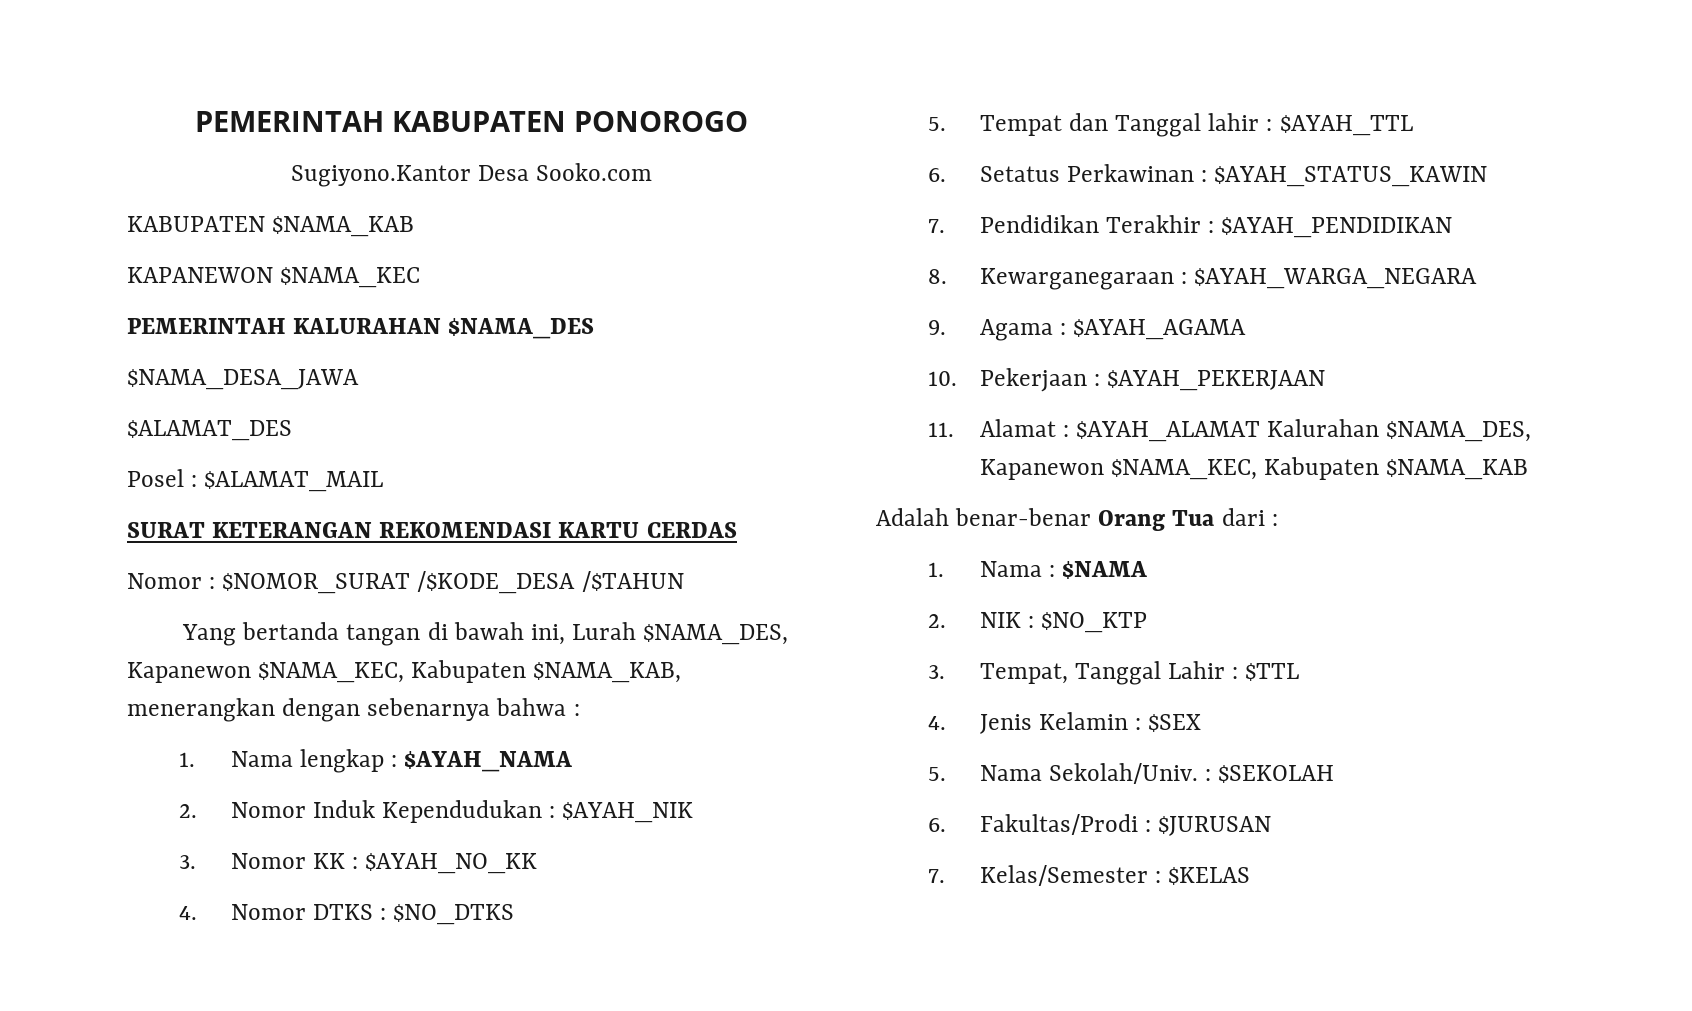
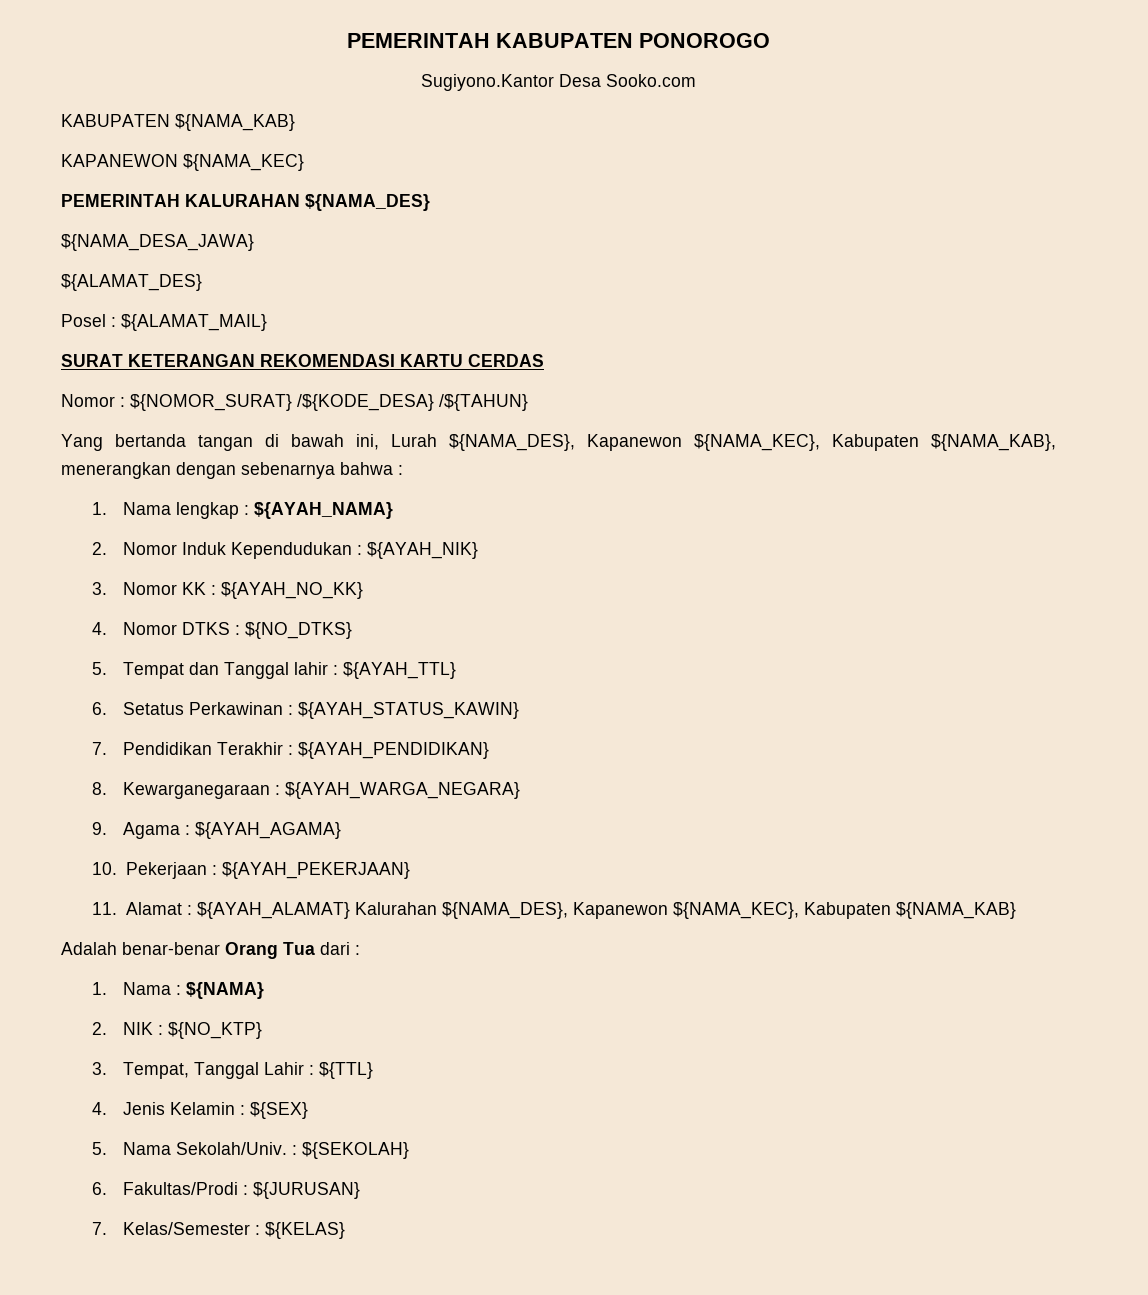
- KABUPATEN $NAMA_KAB
+ KABUPATEN ${NAMA_KAB}
- KAPANEWON $NAMA_KEC
+ KAPANEWON ${NAMA_KEC}
- PEMERINTAH KALURAHAN $NAMA_DES
- $NAMA_DESA_JAWA
- $ALAMAT_DES
+ PEMERINTAH KALURAHAN ${NAMA_DES}
+ ${NAMA_DESA_JAWA}
+ ${ALAMAT_DES}
- Posel : $ALAMAT_MAIL
+ Posel : ${ALAMAT_MAIL}
- Nomor : $NOMOR_SURAT /$KODE_DESA /$TAHUN
+ Nomor : ${NOMOR_SURAT} /${KODE_DESA} /${TAHUN}
- Yang bertanda tangan di bawah ini, Lurah $NAMA_DES, Kapanewon $NAMA_KEC, Kabupaten $NAMA_KAB, menerangkan dengan sebenarnya bahwa :
+ Yang bertanda tangan di bawah ini, Lurah ${NAMA_DES}, Kapanewon ${NAMA_KEC}, Kabupaten ${NAMA_KAB}, menerangkan dengan sebenarnya bahwa :
- 1. Nama lengkap : $AYAH_NAMA
+ 1. Nama lengkap : ${AYAH_NAMA}
- 2. Nomor Induk Kependudukan : $AYAH_NIK
+ 2. Nomor Induk Kependudukan : ${AYAH_NIK}
- 3. Nomor KK : $AYAH_NO_KK
+ 3. Nomor KK : ${AYAH_NO_KK}
- 4. Nomor DTKS : $NO_DTKS
+ 4. Nomor DTKS : ${NO_DTKS}
- 5. Tempat dan Tanggal lahir : $AYAH_TTL
+ 5. Tempat dan Tanggal lahir : ${AYAH_TTL}
- 6. Setatus Perkawinan : $AYAH_STATUS_KAWIN
+ 6. Setatus Perkawinan : ${AYAH_STATUS_KAWIN}
- 7. Pendidikan Terakhir : $AYAH_PENDIDIKAN
+ 7. Pendidikan Terakhir : ${AYAH_PENDIDIKAN}
- 8. Kewarganegaraan : $AYAH_WARGA_NEGARA
+ 8. Kewarganegaraan : ${AYAH_WARGA_NEGARA}
- 9. Agama : $AYAH_AGAMA
+ 9. Agama : ${AYAH_AGAMA}
- 10. Pekerjaan : $AYAH_PEKERJAAN
+ 10. Pekerjaan : ${AYAH_PEKERJAAN}
- 11. Alamat : $AYAH_ALAMAT Kalurahan $NAMA_DES, Kapanewon $NAMA_KEC, Kabupaten $NAMA_KAB
+ 11. Alamat : ${AYAH_ALAMAT} Kalurahan ${NAMA_DES}, Kapanewon ${NAMA_KEC}, Kabupaten ${NAMA_KAB}
- 1. Nama : $NAMA
+ 1. Nama : ${NAMA}
- 2. NIK : $NO_KTP
+ 2. NIK : ${NO_KTP}
- 3. Tempat, Tanggal Lahir : $TTL
+ 3. Tempat, Tanggal Lahir : ${TTL}
- 4. Jenis Kelamin : $SEX
+ 4. Jenis Kelamin : ${SEX}
- 5. Nama Sekolah/Univ. : $SEKOLAH
+ 5. Nama Sekolah/Univ. : ${SEKOLAH}
- 6. Fakultas/Prodi : $JURUSAN
+ 6. Fakultas/Prodi : ${JURUSAN}
- 7. Kelas/Semester : $KELAS
+ 7. Kelas/Semester : ${KELAS}

